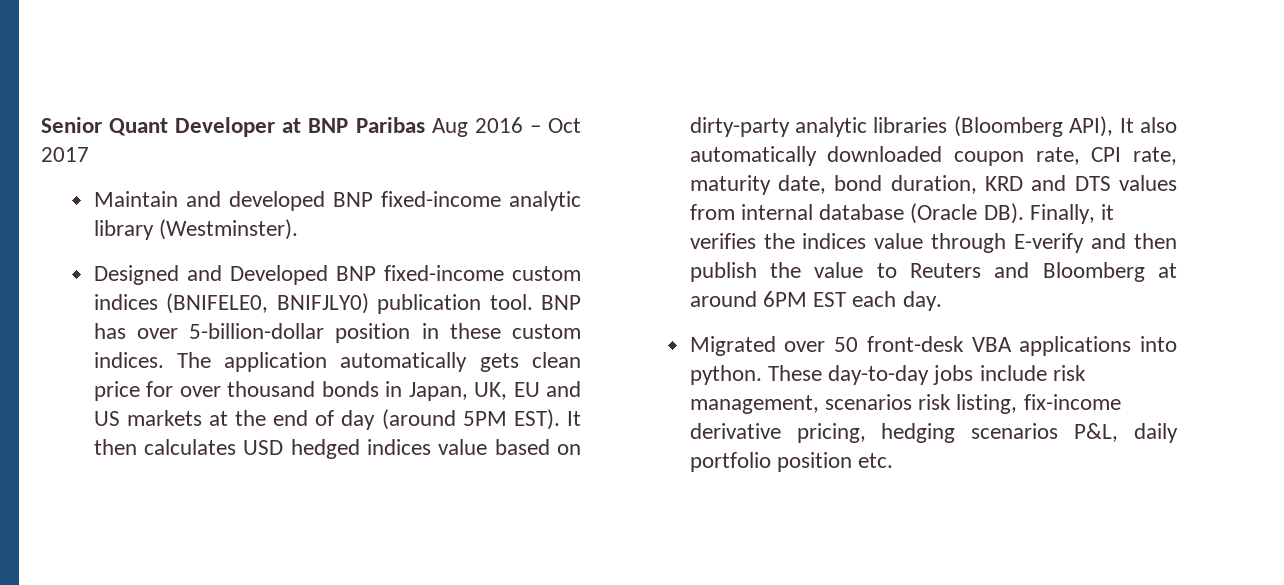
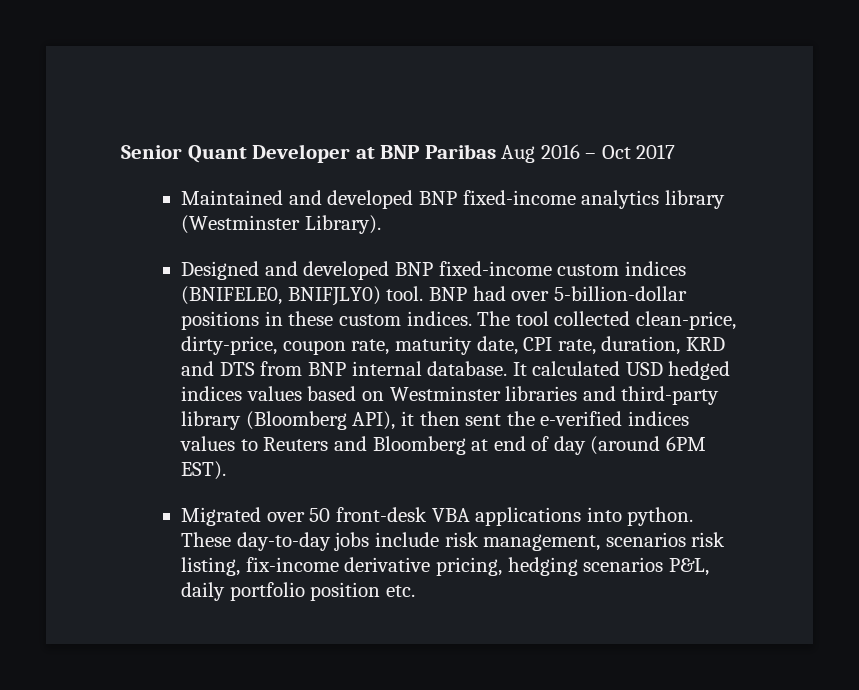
- Maintain and developed BNP fixed-income analytic library (Westminster).
+ Maintained and developed BNP fixed-income analytics library (Westminster Library).
- Designed and Developed BNP fixed-income custom indices (BNIFELE0, BNIFJLY0) publication tool.
+ Designed and developed BNP fixed-income custom indices (BNIFELE0, BNIFJLY0) tool.
- BNP has over 5-billion-dollar position in these custom indices.
+ BNP had over 5-billion-dollar positions in these custom indices.
- The application automatically gets clean price for over thousand bonds in Japan, UK, EU and US markets at the end of day (around 5PM EST). It then calculates USD hedged indices value based on dirty-party analytic libraries (Bloomberg API), It also automatically downloaded coupon rate, CPI rate, maturity date, bond duration, KRD and DTS values from internal database (Oracle DB). Finally, it verifies the indices value through E-verify and then publish the value to Reuters and Bloomberg at around 6PM EST each day.
+ The tool collected clean-price, dirty-price, coupon rate, maturity date, CPI rate, duration, KRD and DTS from BNP internal database. It calculated USD hedged indices values based on Westminster libraries and third-party library (Bloomberg API), it then sent the e-verified indices values to Reuters and Bloomberg at end of day (around 6PM EST).

